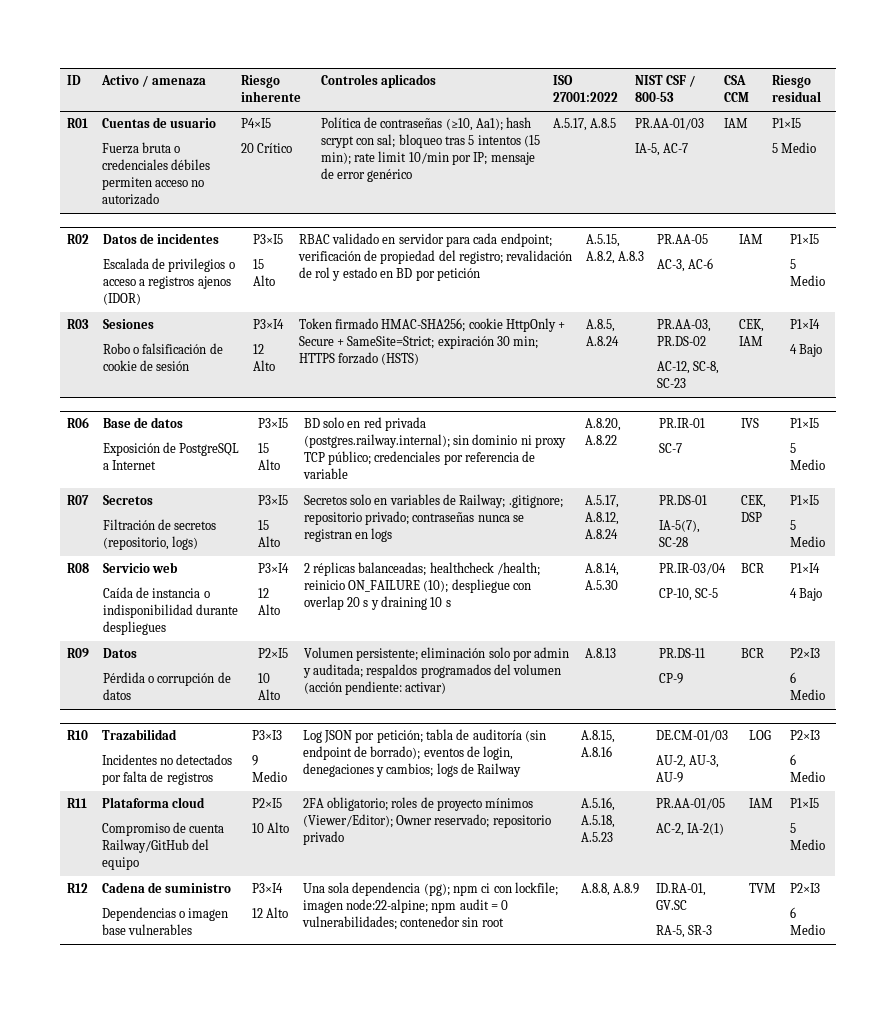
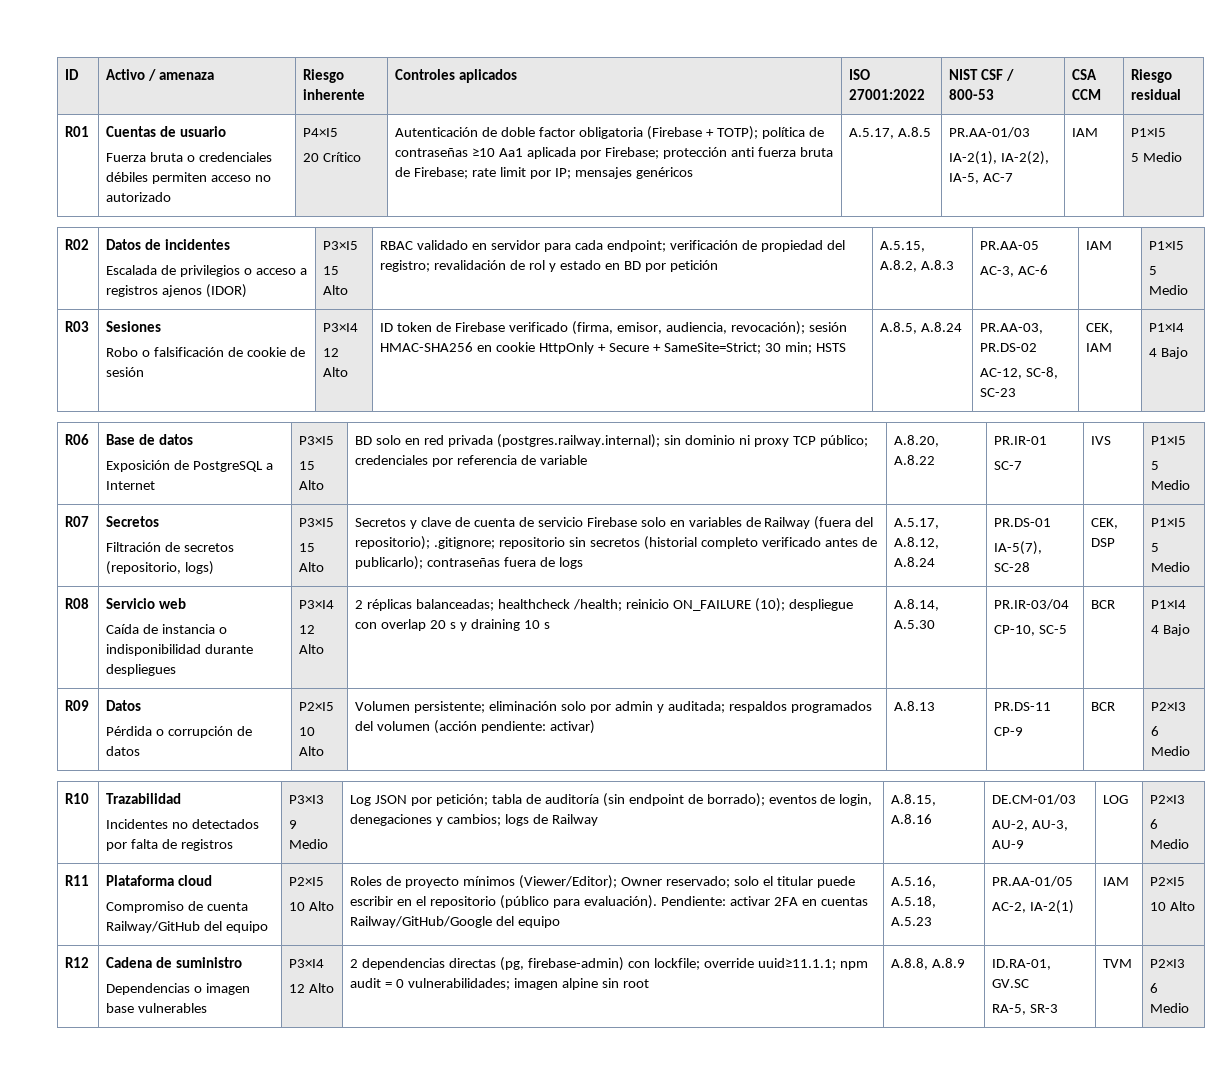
- Política de contraseñas (≥10, Aa1); hash scrypt con sal; bloqueo tras 5 intentos (15 min); rate limit 10/min por IP; mensaje de error genérico
+ Autenticación de doble factor obligatoria (Firebase + TOTP); política de contraseñas ≥10 Aa1 aplicada por Firebase; protección anti fuerza bruta de Firebase; rate limit por IP; mensajes genéricos
- IA-5, AC-7
+ IA-2(1), IA-2(2), IA-5, AC-7
- Token firmado HMAC-SHA256; cookie HttpOnly + Secure + SameSite=Strict; expiración 30 min; HTTPS forzado (HSTS)
+ ID token de Firebase verificado (firma, emisor, audiencia, revocación); sesión HMAC-SHA256 en cookie HttpOnly + Secure + SameSite=Strict; 30 min; HSTS
- Secretos solo en variables de Railway; .gitignore; repositorio privado; contraseñas nunca se registran en logs
+ Secretos y clave de cuenta de servicio Firebase solo en variables de Railway (fuera del repositorio); .gitignore; repositorio sin secretos (historial completo verificado antes de publicarlo); contraseñas fuera de logs
- 2FA obligatorio; roles de proyecto mínimos (Viewer/Editor); Owner reservado; repositorio privado
+ Roles de proyecto mínimos (Viewer/Editor); Owner reservado; solo el titular puede escribir en el repositorio (público para evaluación). Pendiente: activar 2FA en cuentas Railway/GitHub/Google del equipo
- AC-2, IA-2(1) | IAM | P1×I5
- 5 Medio
+ AC-2, IA-2(1) | IAM | P2×I5
+ 10 Alto
  R12 | Cadena de suministro
  Dependencias o imagen base vulnerables | P3×I4
- 12 Alto | Una sola dependencia (pg); npm ci con lockfile; imagen node:22-alpine; npm audit = 0 vulnerabilidades; contenedor sin root | A.8.8, A.8.9 | ID.RA-01, GV.SC
+ 12 Alto | 2 dependencias directas (pg, firebase-admin) con lockfile; override uuid≥11.1.1; npm audit = 0 vulnerabilidades; imagen alpine sin root | A.8.8, A.8.9 | ID.RA-01, GV.SC

